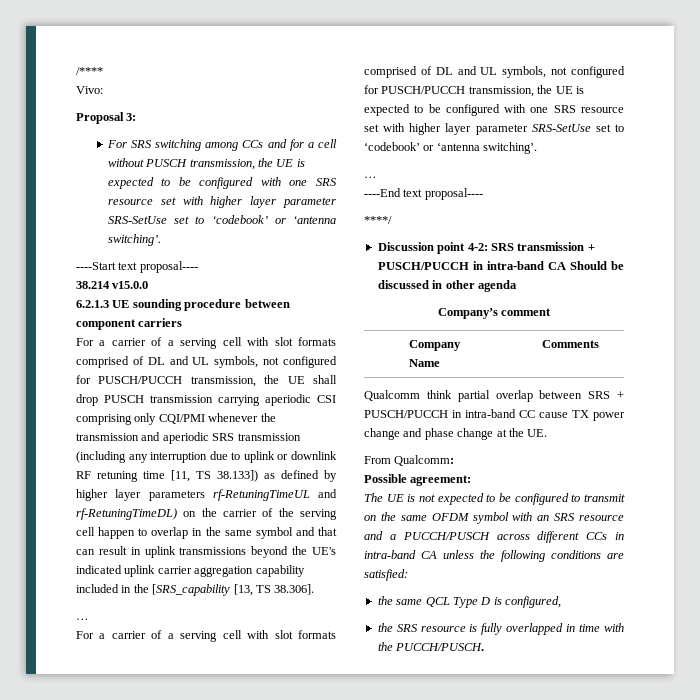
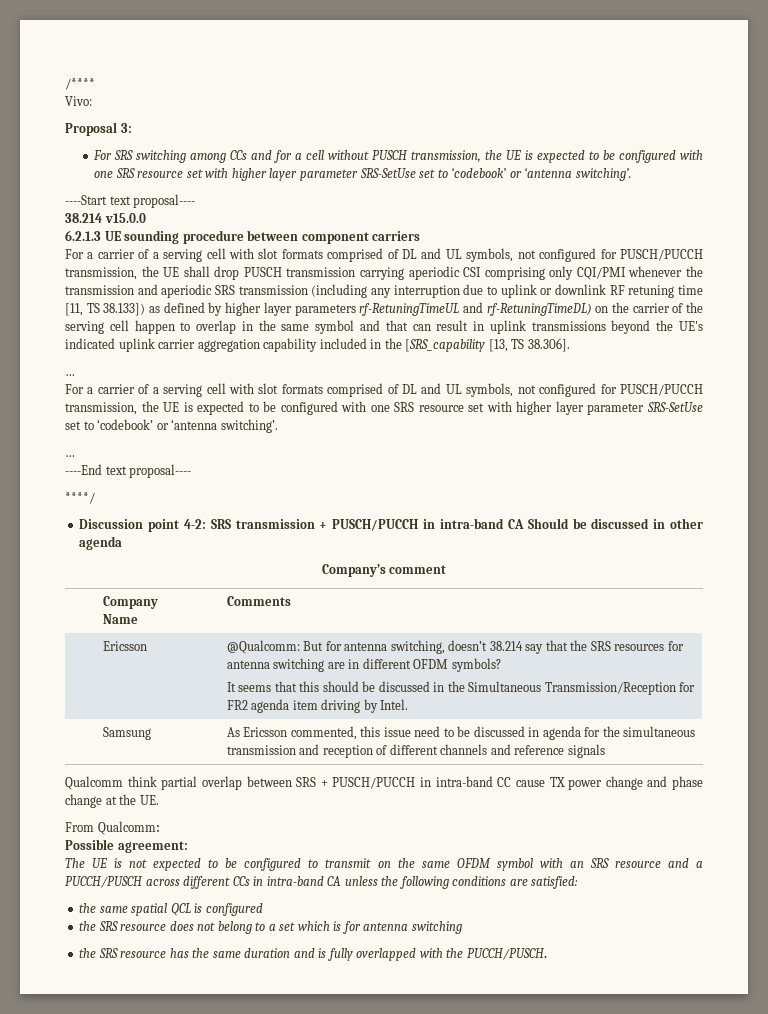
+ Ericsson | @Qualcomm: But for antenna switching, doesn’t 38.214 say that the SRS resources for antenna switching are in different OFDM symbols?
+ It seems that this should be discussed in the Simultaneous Transmission/Reception for FR2 agenda item driving by Intel.
+ Samsung | As Ericsson commented, this issue need to be discussed in agenda for the simultaneous transmission and reception of different channels and reference signals
- the same QCL Type D is configured,
- the SRS resource is fully overlapped in time with the PUCCH/PUSCH.
+ the same spatial QCL is configured
+ the SRS resource does not belong to a set which is for antenna switching
+ the SRS resource has the same duration and is fully overlapped with the PUCCH/PUSCH.

